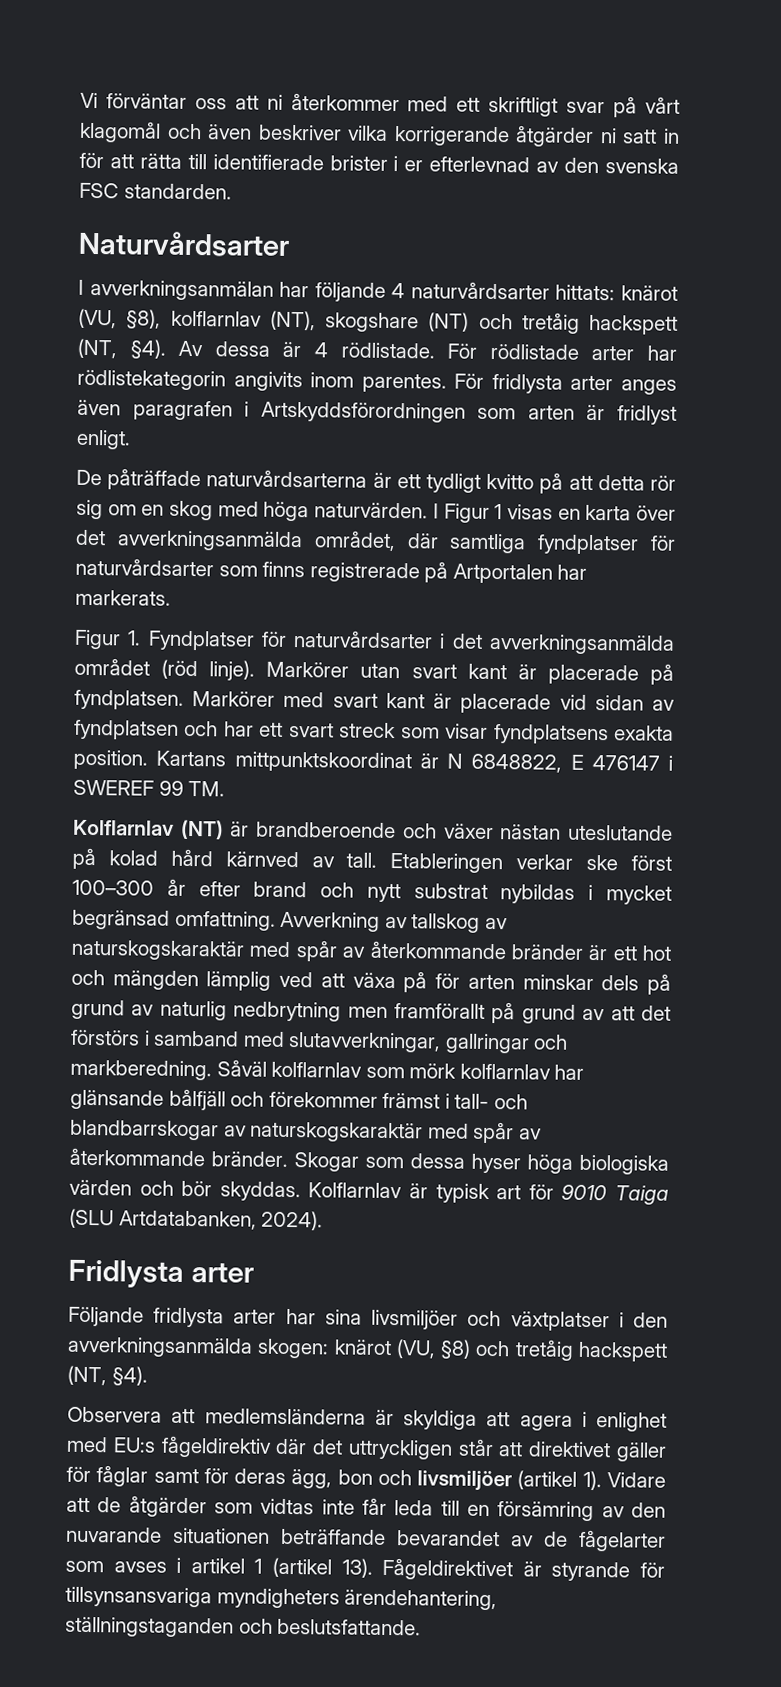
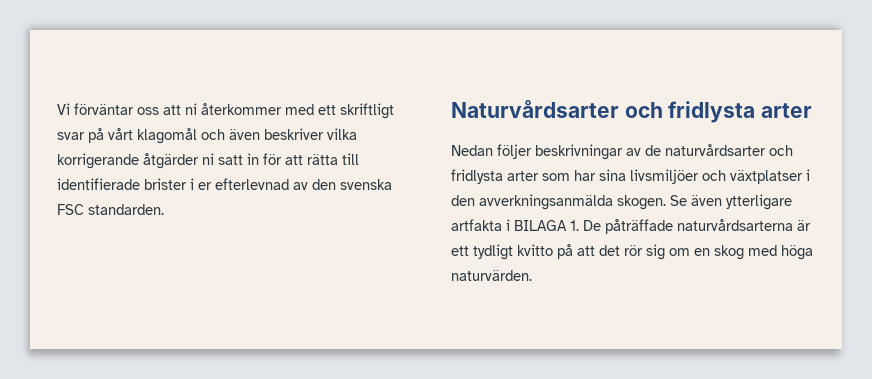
- Naturvårdsarter
- I avverkningsanmälan har följande 4 naturvårdsarter hittats: knärot (VU, §8), kolflarnlav (NT), skogshare (NT) och tretåig hackspett (NT, §4). Av dessa är 4 rödlistade. För rödlistade arter har rödlistekategorin angivits inom parentes. För fridlysta arter anges även paragrafen i Artskyddsförordningen som arten är fridlyst enligt.
- De påträffade naturvårdsarterna är ett tydligt kvitto på att detta rör sig om en skog med höga naturvärden. I Figur 1 visas en karta över det avverkningsanmälda området, där samtliga fyndplatser för naturvårdsarter som finns registrerade på Artportalen har markerats.
- Figur 1. Fyndplatser för naturvårdsarter i det avverkningsanmälda området (röd linje). Markörer utan svart kant är placerade på fyndplatsen. Markörer med svart kant är placerade vid sidan av fyndplatsen och har ett svart streck som visar fyndplatsens exakta position. Kartans mittpunktskoordinat är N 6848822, E 476147 i SWEREF 99 TM.
- Kolflarnlav (NT) är brandberoende och växer nästan uteslutande på kolad hård kärnved av tall. Etableringen verkar ske först 100–300 år efter brand och nytt substrat nybildas i mycket begränsad omfattning. Avverkning av tallskog av naturskogskaraktär med spår av återkommande bränder är ett hot och mängden lämplig ved att växa på för arten minskar dels på grund av naturlig nedbrytning men framförallt på grund av att det förstörs i samband med slutavverkningar, gallringar och markberedning. Såväl kolflarnlav som mörk kolflarnlav har glänsande bålfjäll och förekommer främst i tall- och blandbarrskogar av naturskogskaraktär med spår av återkommande bränder. Skogar som dessa hyser höga biologiska värden och bör skyddas. Kolflarnlav är typisk art för 9010 Taiga (SLU Artdatabanken, 2024).
- Fridlysta arter
- Följande fridlysta arter har sina livsmiljöer och växtplatser i den avverkningsanmälda skogen: knärot (VU, §8) och tretåig hackspett (NT, §4).
- Observera att medlemsländerna är skyldiga att agera i enlighet med EU:s fågeldirektiv där det uttryckligen står att direktivet gäller för fåglar samt för deras ägg, bon och livsmiljöer (artikel 1). Vidare att de åtgärder som vidtas inte får leda till en försämring av den nuvarande situationen beträffande bevarandet av de fågelarter som avses i artikel 1 (artikel 13). Fågeldirektivet är styrande för tillsynsansvariga myndigheters ärendehantering, ställningstaganden och beslutsfattande.
+ Naturvårdsarter och fridlysta arter
+ Nedan följer beskrivningar av de naturvårdsarter och fridlysta arter som har sina livsmiljöer och växtplatser i den avverkningsanmälda skogen. Se även ytterligare artfakta i BILAGA 1. De påträffade naturvårdsarterna är ett tydligt kvitto på att det rör sig om en skog med höga naturvärden.

